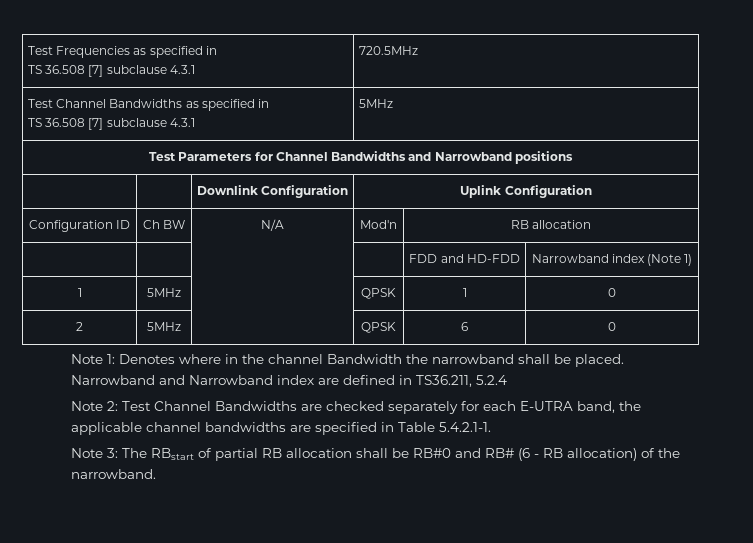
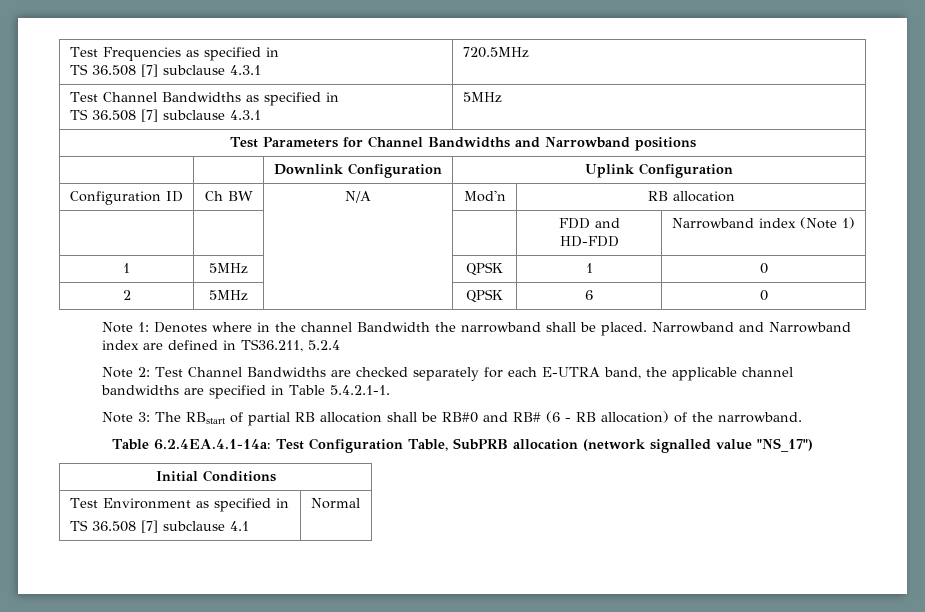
+ Table 6.2.4EA.4.1-14a: Test Configuration Table, SubPRB allocation (network signalled value "NS_17")
+ Initial Conditions
+ Test Environment as specified in
+ TS 36.508 [7] subclause 4.1 | Normal

